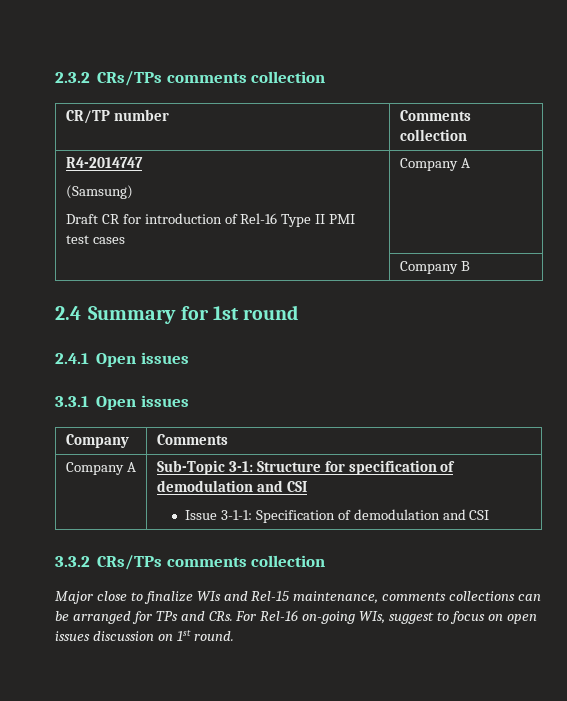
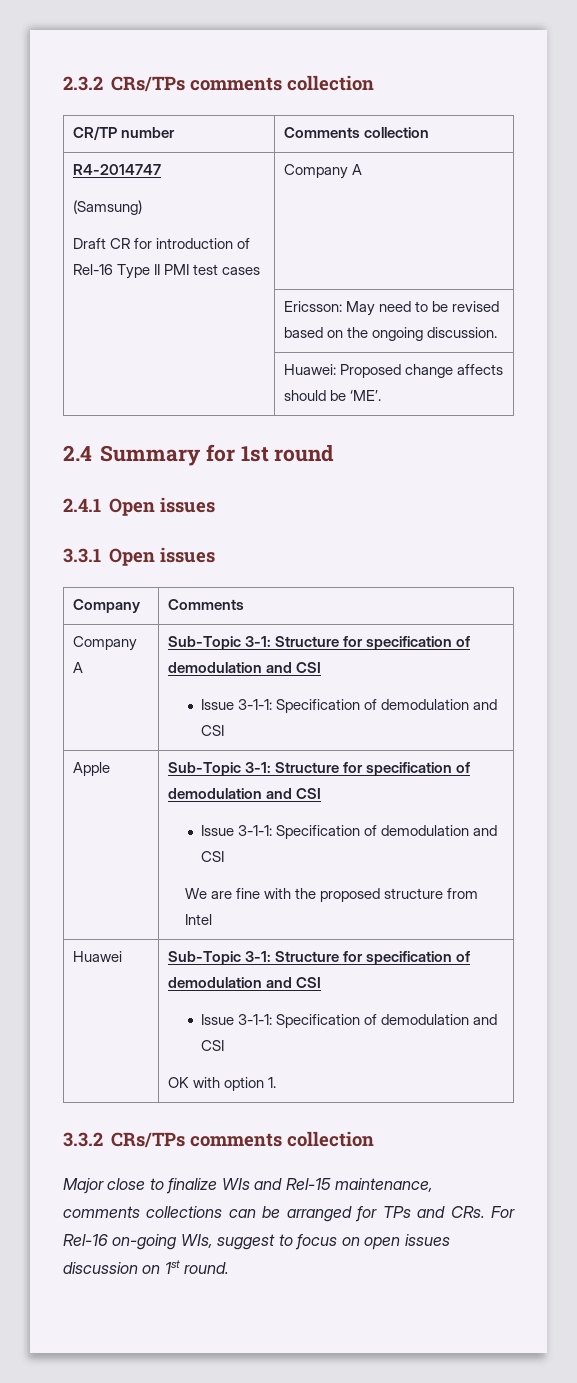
- | Company B
+ | Ericsson: May need to be revised based on the ongoing discussion.
+ | Huawei: Proposed change affects should be ‘ME’.
+ Apple | Sub-Topic 3-1: Structure for specification of demodulation and CSI
+ Issue 3-1-1: Specification of demodulation and CSI
+ We are fine with the proposed structure from Intel
+ Huawei | Sub-Topic 3-1: Structure for specification of demodulation and CSI
+ Issue 3-1-1: Specification of demodulation and CSI
+ OK with option 1.

